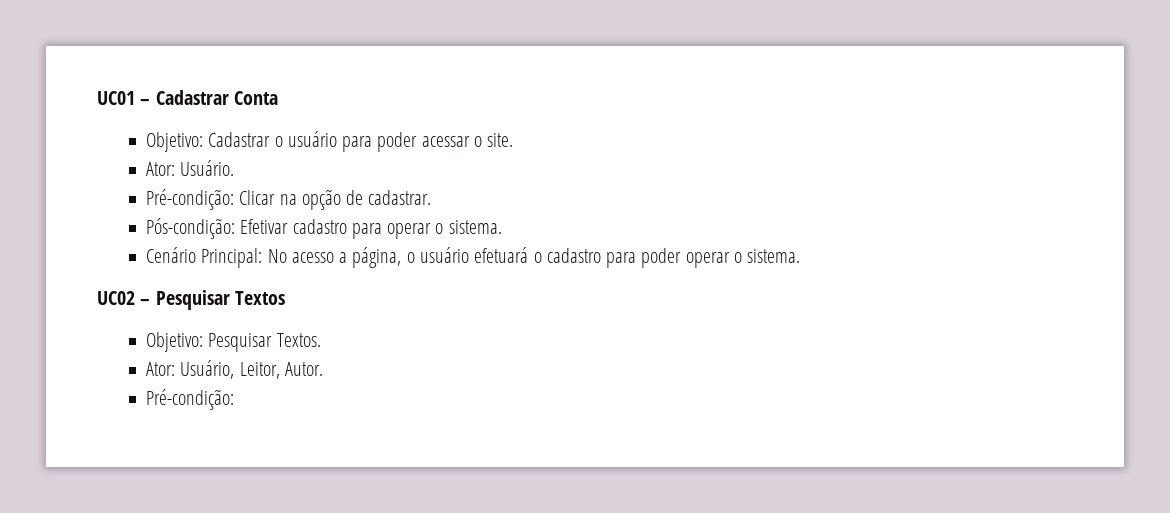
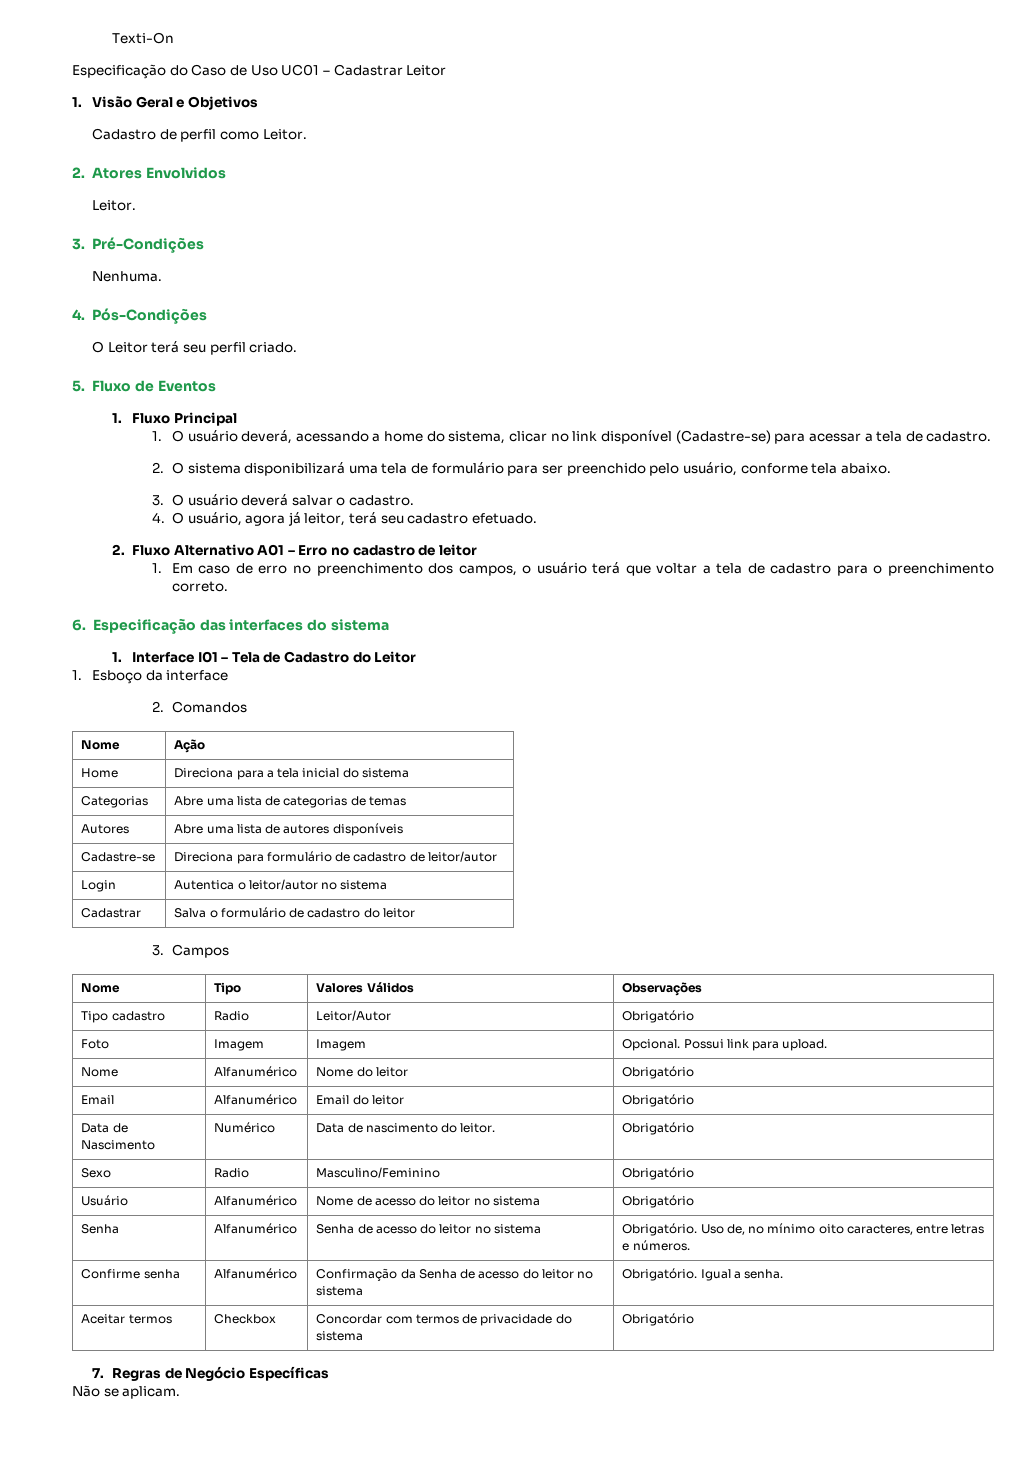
- UC01 – Cadastrar Conta
- Objetivo: Cadastrar o usuário para poder acessar o site.
- Ator: Usuário.
- Pré-condição: Clicar na opção de cadastrar.
- Pós-condição: Efetivar cadastro para operar o sistema.
- Cenário Principal: No acesso a página, o usuário efetuará o cadastro para poder operar o sistema.
- UC02 – Pesquisar Textos
- Objetivo: Pesquisar Textos.
- Ator: Usuário, Leitor, Autor.
- Pré-condição:
+ Texti-On
+ Especificação do Caso de Uso UC01 – Cadastrar Leitor
+ 1. Visão Geral e Objetivos
+ Cadastro de perfil como Leitor.
+ 2. Atores Envolvidos
+ Leitor.
+ 3. Pré-Condições
+ Nenhuma.
+ 4. Pós-Condições
+ O Leitor terá seu perfil criado.
+ 5. Fluxo de Eventos
+ 1. Fluxo Principal
+ 1. O usuário deverá, acessando a home do sistema, clicar no link disponível (Cadastre-se) para acessar a tela de cadastro.
+ 2. O sistema disponibilizará uma tela de formulário para ser preenchido pelo usuário, conforme tela abaixo.
+ 3. O usuário deverá salvar o cadastro.
+ 4. O usuário, agora já leitor, terá seu cadastro efetuado.
+ 2. Fluxo Alternativo A01 – Erro no cadastro de leitor
+ 1. Em caso de erro no preenchimento dos campos, o usuário terá que voltar a tela de cadastro para o preenchimento correto.
+ 6. Especificação das interfaces do sistema
+ 1. Interface I01 – Tela de Cadastro do Leitor
+ 1. Esboço da interface
+ 2. Comandos
+ Nome | Ação
+ Home | Direciona para a tela inicial do sistema
+ Categorias | Abre uma lista de categorias de temas
+ Autores | Abre uma lista de autores disponíveis
+ Cadastre-se | Direciona para formulário de cadastro de leitor/autor
+ Login | Autentica o leitor/autor no sistema
+ Cadastrar | Salva o formulário de cadastro do leitor
+ 3. Campos
+ Nome | Tipo | Valores Válidos | Observações
+ Tipo cadastro | Radio | Leitor/Autor | Obrigatório
+ Foto | Imagem | Imagem | Opcional. Possui link para upload.
+ Nome | Alfanumérico | Nome do leitor | Obrigatório
+ Email | Alfanumérico | Email do leitor | Obrigatório
+ Data de Nascimento | Numérico | Data de nascimento do leitor. | Obrigatório
+ Sexo | Radio | Masculino/Feminino | Obrigatório
+ Usuário | Alfanumérico | Nome de acesso do leitor no sistema | Obrigatório
+ Senha | Alfanumérico | Senha de acesso do leitor no sistema | Obrigatório. Uso de, no mínimo oito caracteres, entre letras e números.
+ Confirme senha | Alfanumérico | Confirmação da Senha de acesso do leitor no sistema | Obrigatório. Igual a senha.
+ Aceitar termos | Checkbox | Concordar com termos de privacidade do sistema | Obrigatório
+ 7. Regras de Negócio Específicas
+ Não se aplicam.

